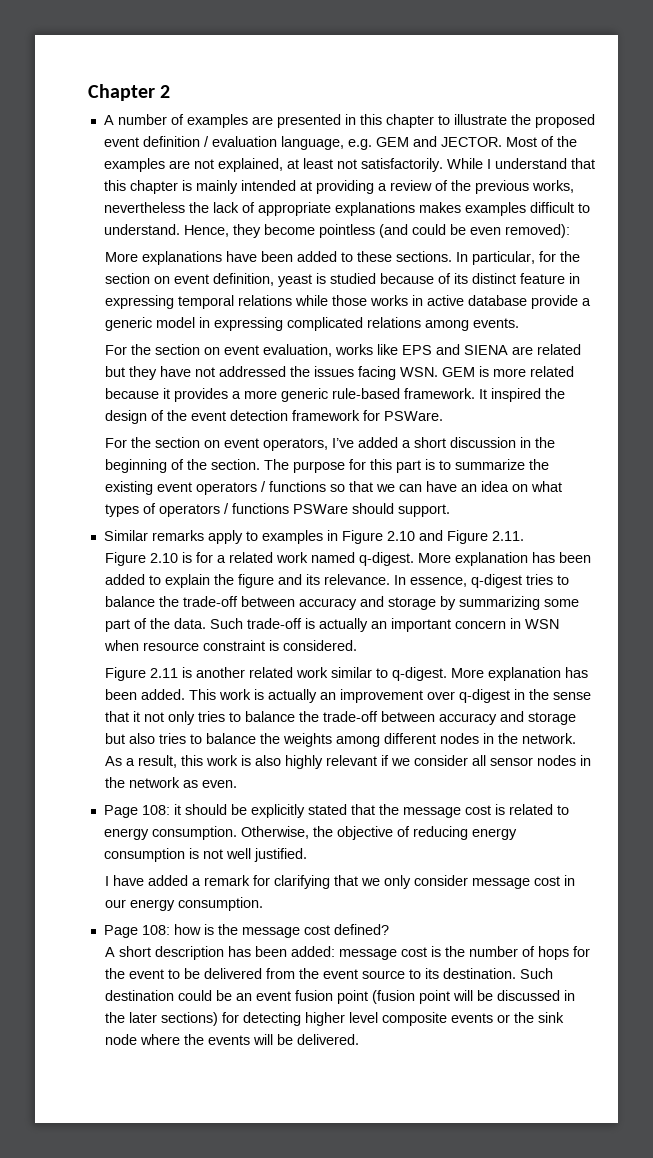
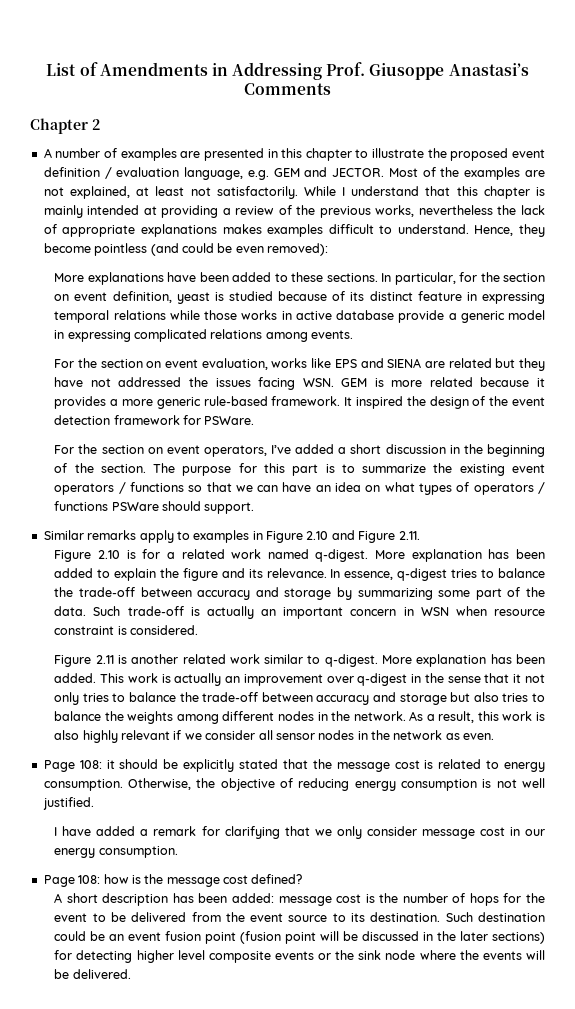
+ List of Amendments in Addressing Prof. Giusoppe Anastasi’s Comments

